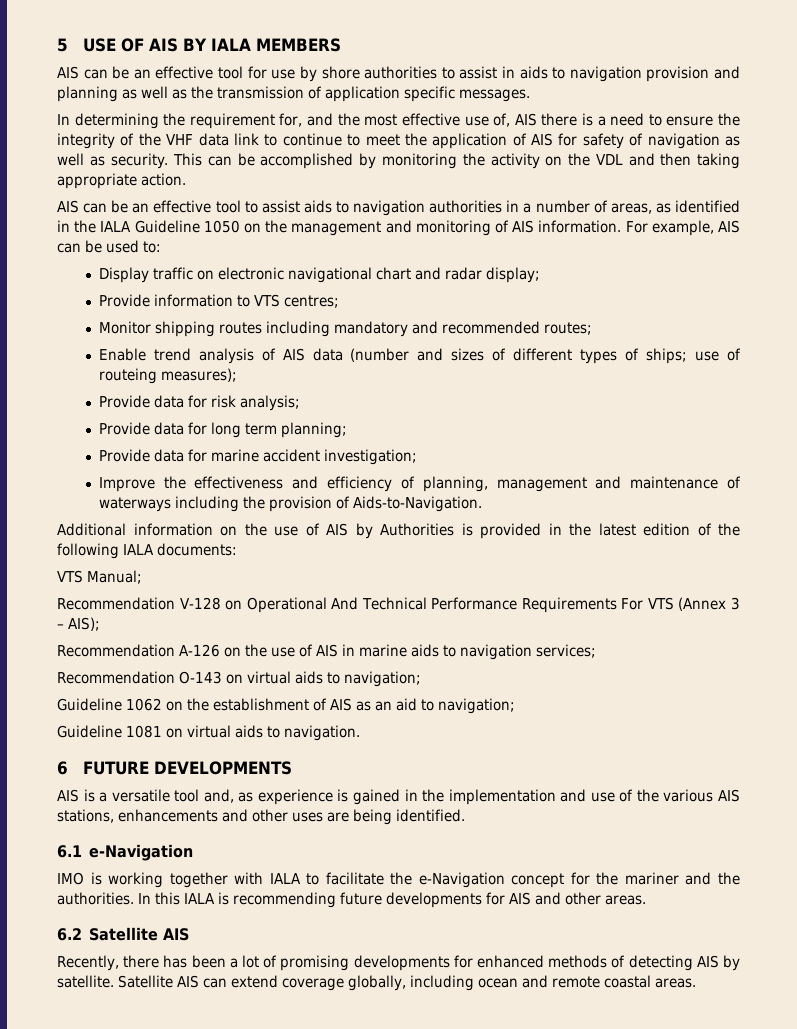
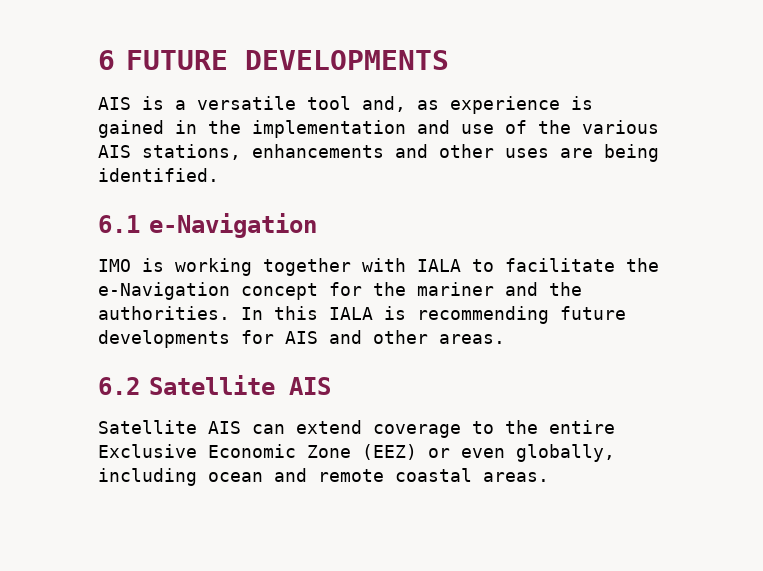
- 5 USE OF AIS BY IALA MEMBERS
- AIS can be an effective tool for use by shore authorities to assist in aids to navigation provision and planning as well as the transmission of application specific messages.
- In determining the requirement for, and the most effective use of, AIS there is a need to ensure the integrity of the VHF data link to continue to meet the application of AIS for safety of navigation as well as security. This can be accomplished by monitoring the activity on the VDL and then taking appropriate action.
- AIS can be an effective tool to assist aids to navigation authorities in a number of areas, as identified in the IALA Guideline 1050 on the management and monitoring of AIS information. For example, AIS can be used to:
- Display traffic on electronic navigational chart and radar display;
- Provide information to VTS centres;
- Monitor shipping routes including mandatory and recommended routes;
- Enable trend analysis of AIS data (number and sizes of different types of ships; use of routeing measures);
- Provide data for risk analysis;
- Provide data for long term planning;
- Provide data for marine accident investigation;
- Improve the effectiveness and efficiency of planning, management and maintenance of waterways including the provision of Aids-to-Navigation.
- Additional information on the use of AIS by Authorities is provided in the latest edition of the following IALA documents:
- VTS Manual;
- Recommendation V-128 on Operational And Technical Performance Requirements For VTS (Annex 3 – AIS);
- Recommendation A-126 on the use of AIS in marine aids to navigation services;
- Recommendation O-143 on virtual aids to navigation;
- Guideline 1062 on the establishment of AIS as an aid to navigation;
- Guideline 1081 on virtual aids to navigation.
- Recently, there has been a lot of promising developments for enhanced methods of detecting AIS by satellite. Satellite AIS can extend coverage globally, including ocean and remote coastal areas.
+ Satellite AIS can extend coverage to the entire Exclusive Economic Zone (EEZ) or even globally, including ocean and remote coastal areas.

